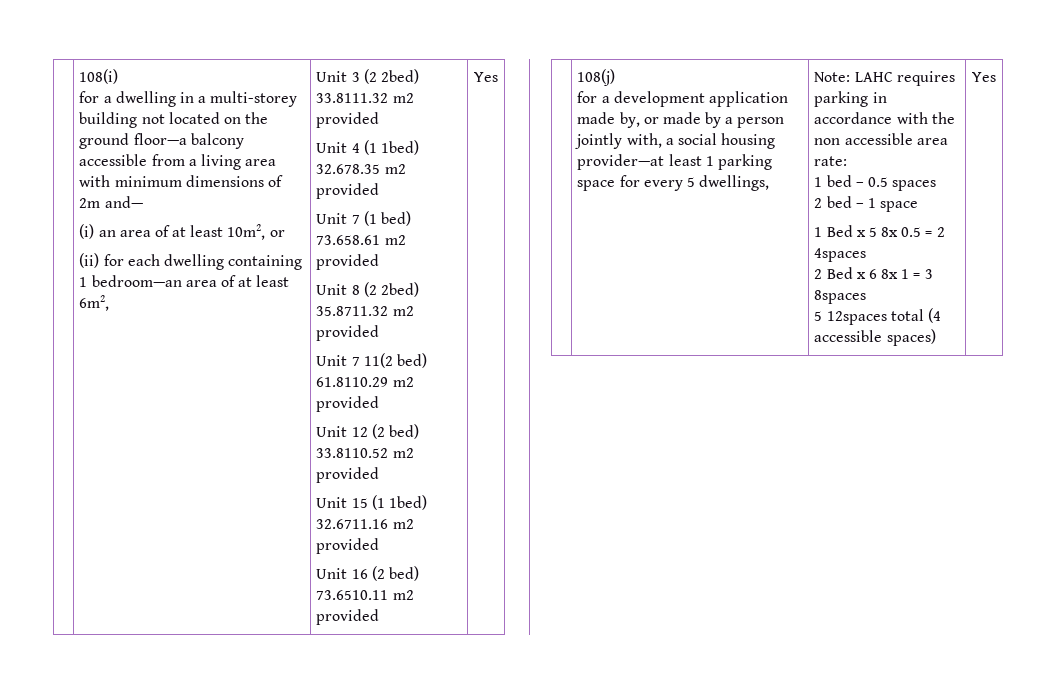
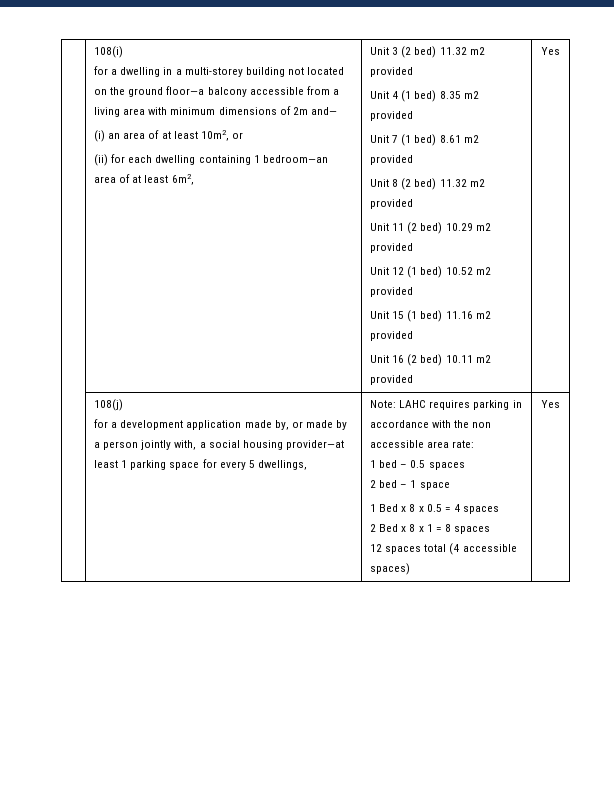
- Unit 3 (2 2bed) 33.8111.32 m2 provided
+ Unit 3 (2 bed) 11.32 m2 provided
- Unit 4 (1 1bed) 32.678.35 m2 provided
+ Unit 4 (1 bed) 8.35 m2 provided
- Unit 7 (1 bed) 73.658.61 m2 provided
+ Unit 7 (1 bed) 8.61 m2 provided
- Unit 8 (2 2bed) 35.8711.32 m2 provided
- Unit 7 11(2 bed) 61.8110.29 m2 provided
+ Unit 8 (2 bed) 11.32 m2 provided
+ Unit 11 (2 bed) 10.29 m2 provided
- Unit 12 (2 bed) 33.8110.52 m2 provided
+ Unit 12 (1 bed) 10.52 m2 provided
- Unit 15 (1 1bed) 32.6711.16 m2 provided
+ Unit 15 (1 bed) 11.16 m2 provided
- Unit 16 (2 bed) 73.6510.11 m2 provided
+ Unit 16 (2 bed) 10.11 m2 provided
- 1 Bed x 5 8x 0.5 = 2 4spaces
- 2 Bed x 6 8x 1 = 3 8spaces
- 5 12spaces total (4 accessible spaces)
+ 1 Bed x 8 x 0.5 = 4 spaces
+ 2 Bed x 8 x 1 = 8 spaces
+ 12 spaces total (4 accessible spaces)

